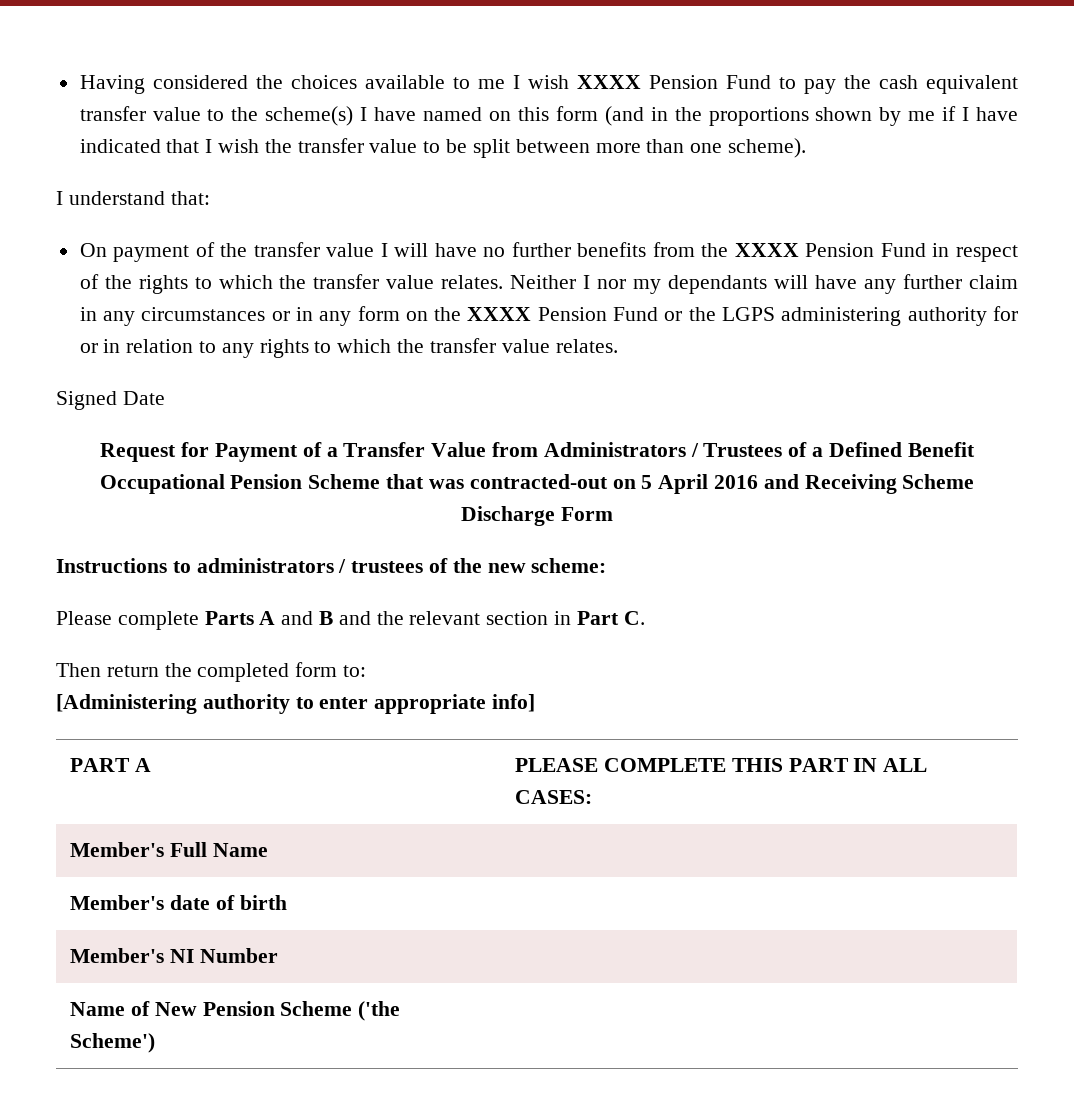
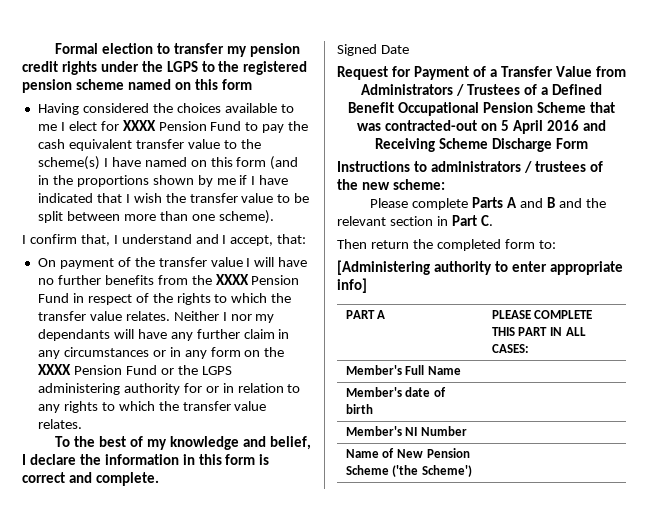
+ Formal election to transfer my pension credit rights under the LGPS to the registered pension scheme named on this form
- Having considered the choices available to me I wish XXXX Pension Fund to pay the cash equivalent transfer value to the scheme(s) I have named on this form (and in the proportions shown by me if I have indicated that I wish the transfer value to be split between more than one scheme).
+ Having considered the choices available to me I elect for XXXX Pension Fund to pay the cash equivalent transfer value to the scheme(s) I have named on this form (and in the proportions shown by me if I have indicated that I wish the transfer value to be split between more than one scheme).
- I understand that:
+ I confirm that, I understand and I accept, that:
+ To the best of my knowledge and belief, I declare the information in this form is correct and complete.

